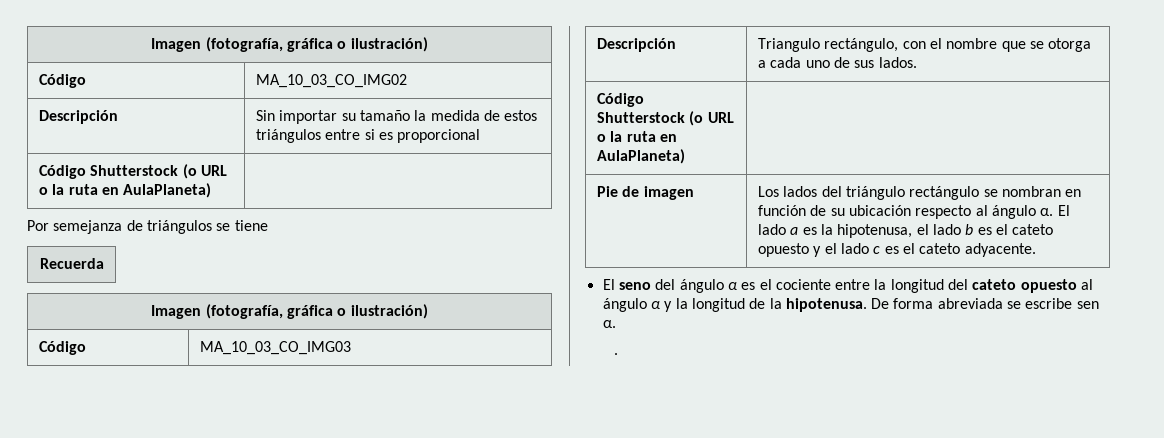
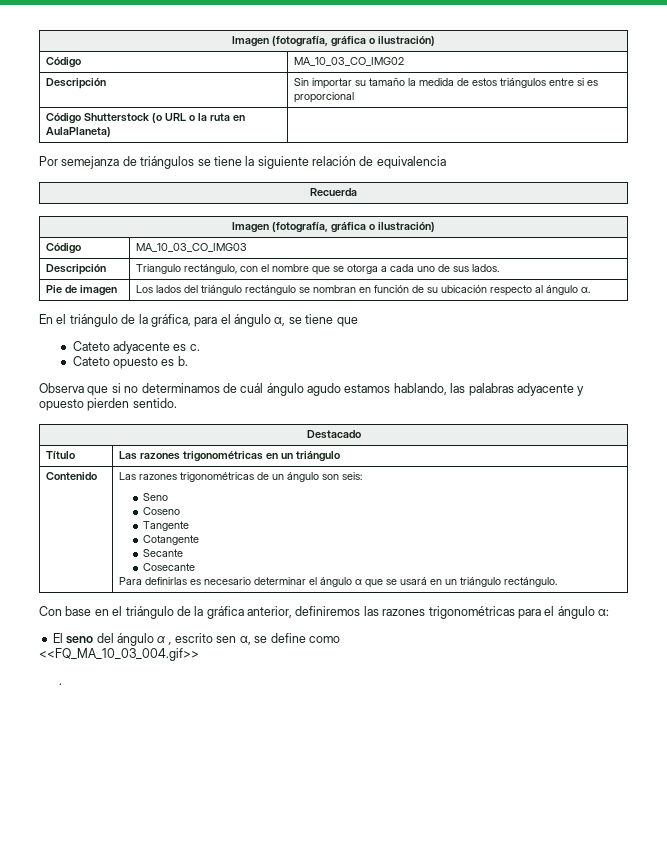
- Por semejanza de triángulos se tiene
+ Por semejanza de triángulos se tiene la siguiente relación de equivalencia
  Descripción | Triangulo rectángulo, con el nombre que se otorga a cada uno de sus lados.
- Código Shutterstock (o URL o la ruta en AulaPlaneta) |
- Pie de imagen | Los lados del triángulo rectángulo se nombran en función de su ubicación respecto al ángulo α. El lado a es la hipotenusa, el lado b es el cateto opuesto y el lado c es el cateto adyacente.
+ Pie de imagen | Los lados del triángulo rectángulo se nombran en función de su ubicación respecto al ángulo α.
+ En el triángulo de la gráfica, para el ángulo α, se tiene que
+ Cateto adyacente es c.
+ Cateto opuesto es b.
+ Observa que si no determinamos de cuál ángulo agudo estamos hablando, las palabras adyacente y opuesto pierden sentido.
+ Destacado
+ Título | Las razones trigonométricas en un triángulo
+ Contenido | Las razones trigonométricas de un ángulo son seis:
+ Seno
+ Coseno
+ Tangente
+ Cotangente
+ Secante
+ Cosecante
+ Para definirlas es necesario determinar el ángulo α que se usará en un triángulo rectángulo.
+ Con base en el triángulo de la gráfica anterior, definiremos las razones trigonométricas para el ángulo α:
- El seno del ángulo α es el cociente entre la longitud del cateto opuesto al ángulo α y la longitud de la hipotenusa. De forma abreviada se escribe sen α.
+ El seno del ángulo α , escrito sen α, se define como
+ <<FQ_MA_10_03_004.gif>>

